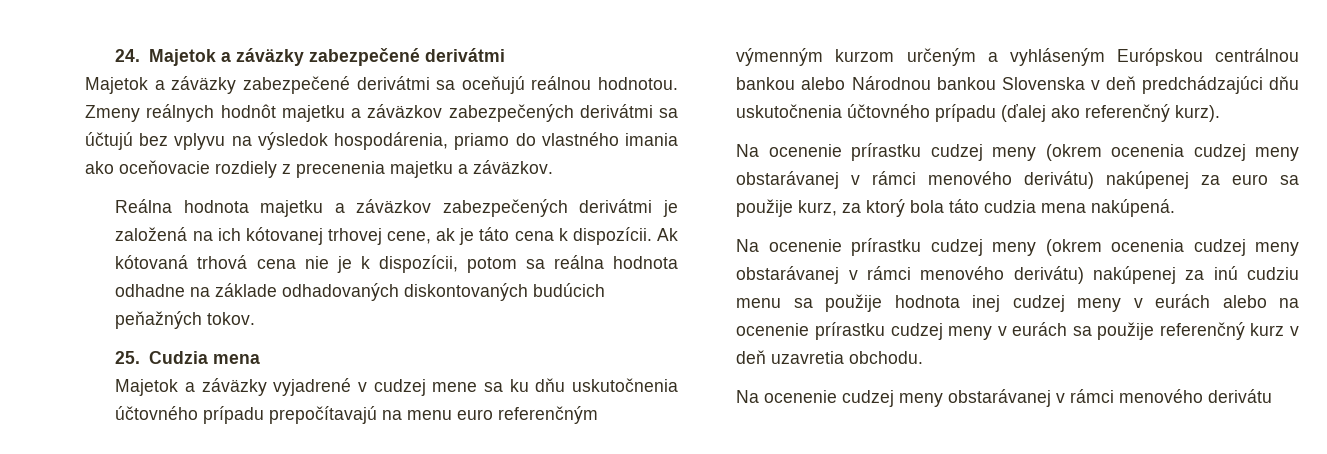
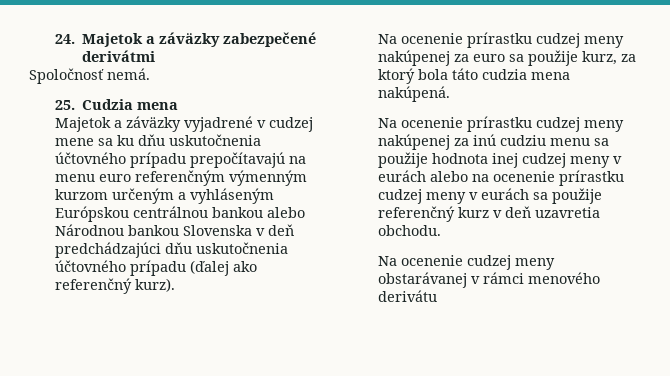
- Majetok a záväzky zabezpečené derivátmi sa oceňujú reálnou hodnotou. Zmeny reálnych hodnôt majetku a záväzkov zabezpečených derivátmi sa účtujú bez vplyvu na výsledok hospodárenia, priamo do vlastného imania ako oceňovacie rozdiely z precenenia majetku a záväzkov.
- Reálna hodnota majetku a záväzkov zabezpečených derivátmi je založená na ich kótovanej trhovej cene, ak je táto cena k dispozícii. Ak kótovaná trhová cena nie je k dispozícii, potom sa reálna hodnota odhadne na základe odhadovaných diskontovaných budúcich peňažných tokov.
+ Spoločnosť nemá.
- Na ocenenie prírastku cudzej meny (okrem ocenenia cudzej meny obstarávanej v rámci menového derivátu) nakúpenej za euro sa použije kurz, za ktorý bola táto cudzia mena nakúpená.
+ Na ocenenie prírastku cudzej meny nakúpenej za euro sa použije kurz, za ktorý bola táto cudzia mena nakúpená.
- Na ocenenie prírastku cudzej meny (okrem ocenenia cudzej meny obstarávanej v rámci menového derivátu) nakúpenej za inú cudziu menu sa použije hodnota inej cudzej meny v eurách alebo na ocenenie prírastku cudzej meny v eurách sa použije referenčný kurz v deň uzavretia obchodu.
+ Na ocenenie prírastku cudzej meny nakúpenej za inú cudziu menu sa použije hodnota inej cudzej meny v eurách alebo na ocenenie prírastku cudzej meny v eurách sa použije referenčný kurz v deň uzavretia obchodu.

